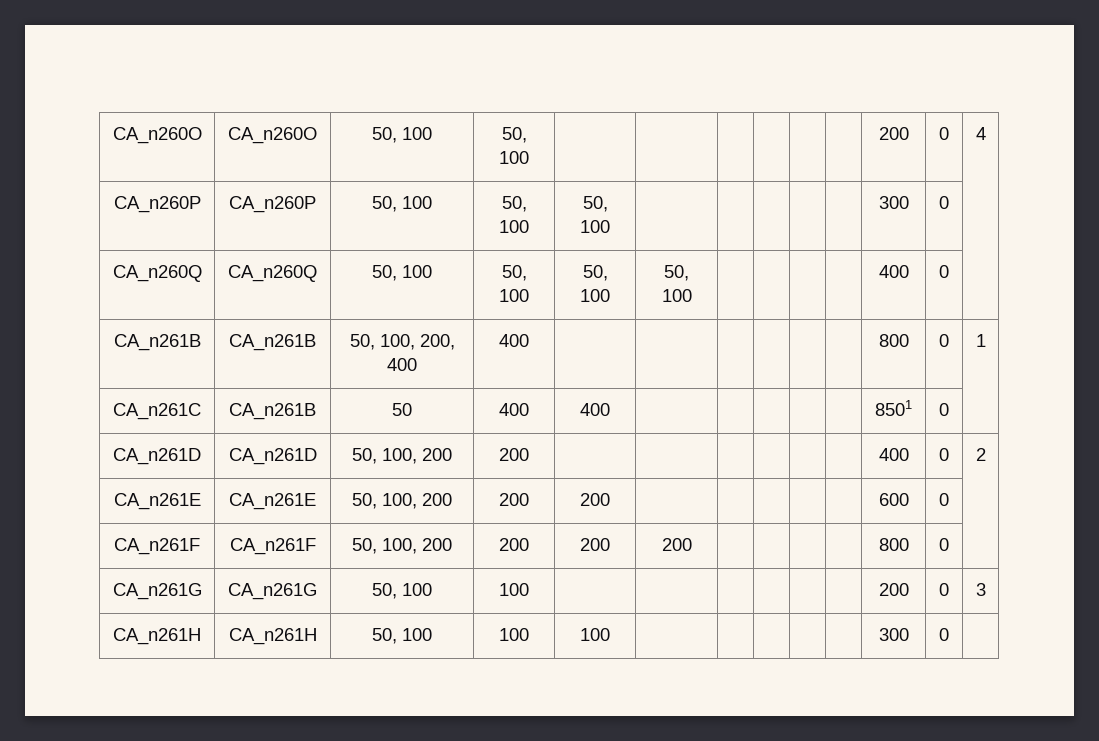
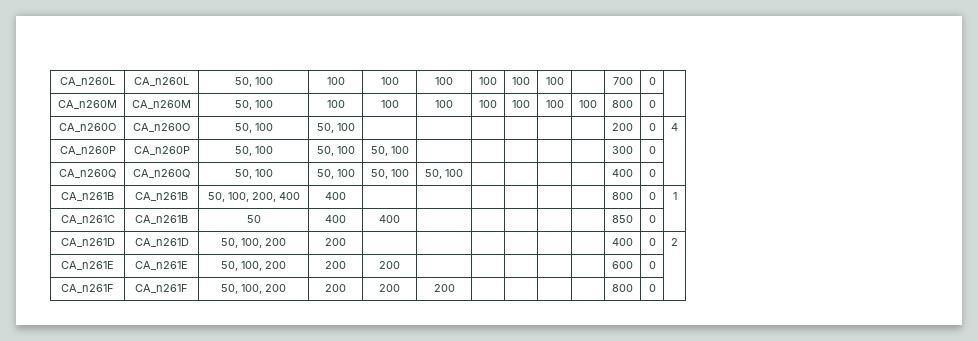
+ CA_n260L | CA_n260L | 50, 100 | 100 | 100 | 100 | 100 | 100 | 100 | | 700 | 0 |
+ CA_n260M | CA_n260M | 50, 100 | 100 | 100 | 100 | 100 | 100 | 100 | 100 | 800 | 0 |
- CA_n261C | CA_n261B | 50 | 400 | 400 | | | | | | 8501 | 0 |
+ CA_n261C | CA_n261B | 50 | 400 | 400 | | | | | | 850 | 0 |
- CA_n261G | CA_n261G | 50, 100 | 100 | | | | | | | 200 | 0 | 3
- CA_n261H | CA_n261H | 50, 100 | 100 | 100 | | | | | | 300 | 0 |

